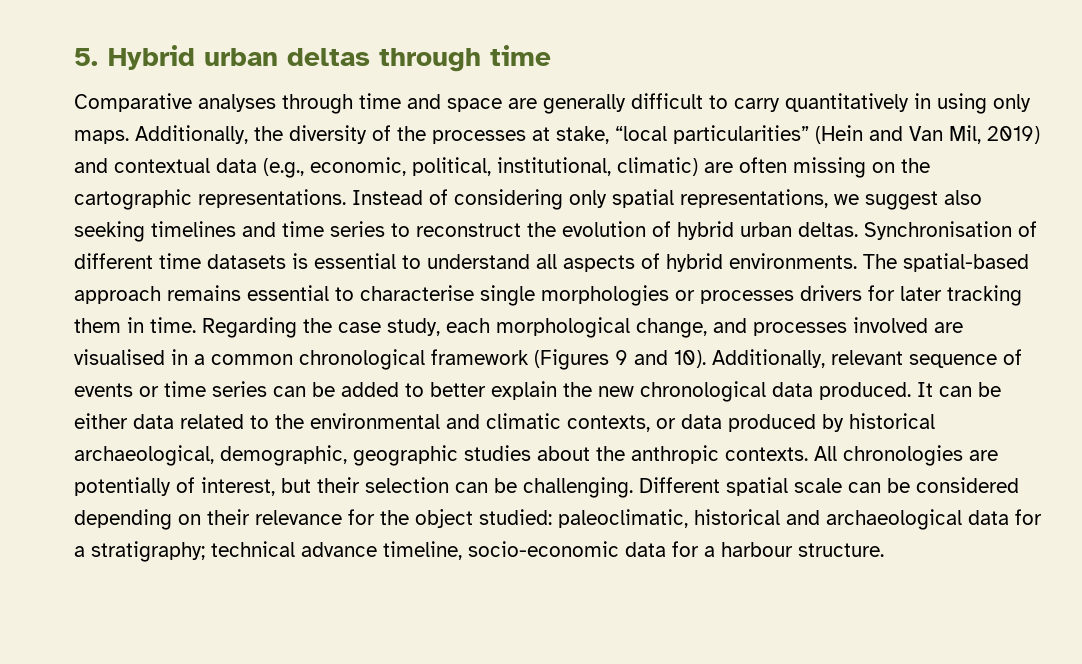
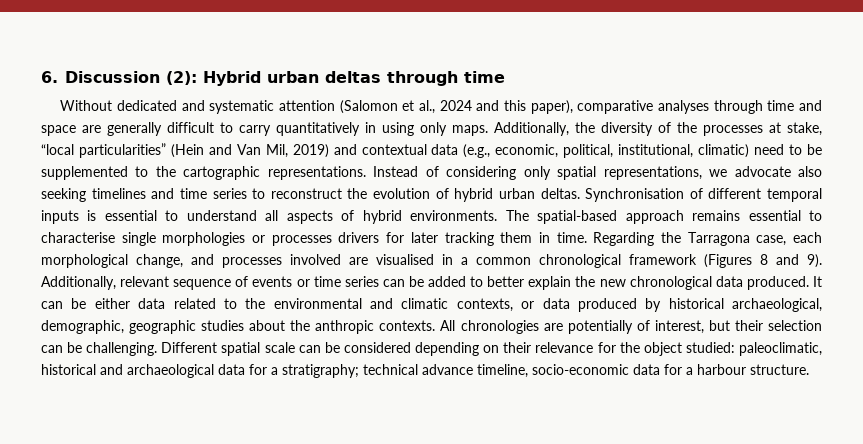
- 5. Hybrid urban deltas through time
+ 6. Discussion (2): Hybrid urban deltas through time
- Comparative analyses through time and space are generally difficult to carry quantitatively in using only maps.
+ Without dedicated and systematic attention (Salomon et al., 2024 and this paper), comparative analyses through time and space are generally difficult to carry quantitatively in using only maps.
- Additionally, the diversity of the processes at stake, “local particularities” (Hein and Van Mil, 2019) and contextual data (e.g., economic, political, institutional, climatic) are often missing on the cartographic representations.
+ Additionally, the diversity of the processes at stake, “local particularities” (Hein and Van Mil, 2019) and contextual data (e.g., economic, political, institutional, climatic) need to be supplemented to the cartographic representations.
- Instead of considering only spatial representations, we suggest also seeking timelines and time series to reconstruct the evolution of hybrid urban deltas.
+ Instead of considering only spatial representations, we advocate also seeking timelines and time series to reconstruct the evolution of hybrid urban deltas.
- Synchronisation of different time datasets is essential to understand all aspects of hybrid environments.
+ Synchronisation of different temporal inputs is essential to understand all aspects of hybrid environments.
- Regarding the case study, each morphological change, and processes involved are visualised in a common chronological framework (Figures 9 and 10).
+ Regarding the Tarragona case, each morphological change, and processes involved are visualised in a common chronological framework (Figures 8 and 9).

